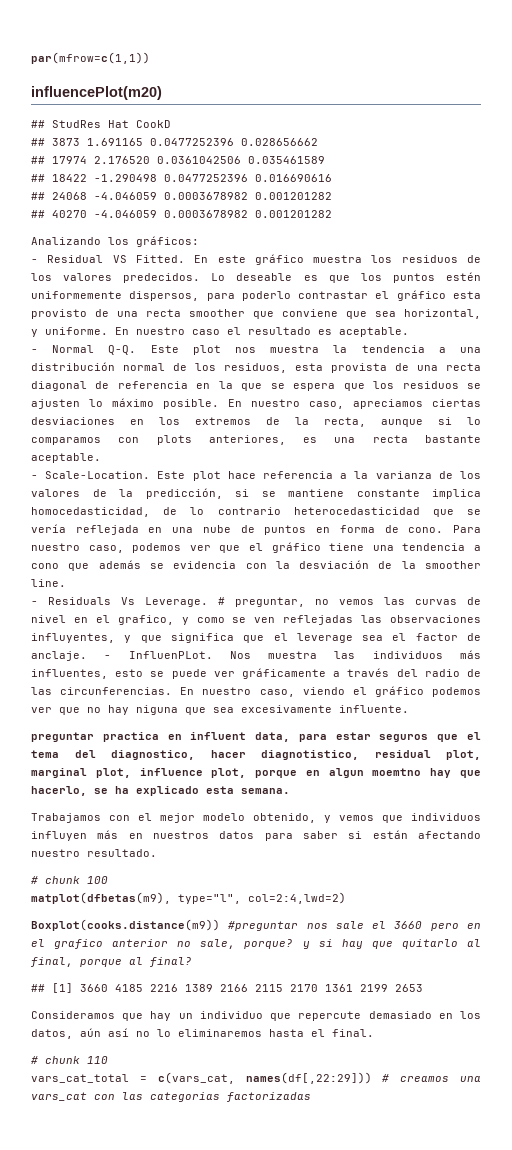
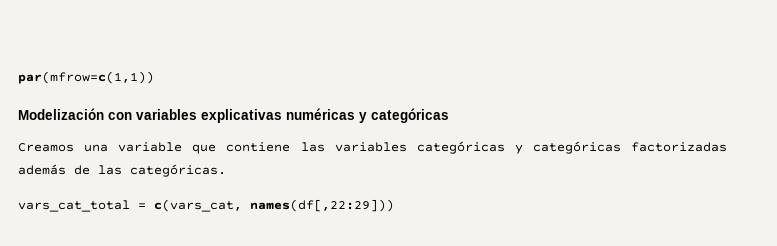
- influencePlot(m20)
- ## StudRes Hat CookD
- ## 3873 1.691165 0.0477252396 0.028656662
- ## 17974 2.176520 0.0361042506 0.035461589
- ## 18422 -1.290498 0.0477252396 0.016690616
- ## 24068 -4.046059 0.0003678982 0.001201282
- ## 40270 -4.046059 0.0003678982 0.001201282
- Analizando los gráficos:
- - Residual VS Fitted. En este gráfico muestra los residuos de los valores predecidos. Lo deseable es que los puntos estén uniformemente dispersos, para poderlo contrastar el gráfico esta provisto de una recta smoother que conviene que sea horizontal, y uniforme. En nuestro caso el resultado es aceptable.
- - Normal Q-Q. Este plot nos muestra la tendencia a una distribución normal de los residuos, esta provista de una recta diagonal de referencia en la que se espera que los residuos se ajusten lo máximo posible. En nuestro caso, apreciamos ciertas desviaciones en los extremos de la recta, aunque si lo comparamos con plots anteriores, es una recta bastante aceptable.
- - Scale-Location. Este plot hace referencia a la varianza de los valores de la predicción, si se mantiene constante implica homocedasticidad, de lo contrario heterocedasticidad que se vería reflejada en una nube de puntos en forma de cono. Para nuestro caso, podemos ver que el gráfico tiene una tendencia a cono que además se evidencia con la desviación de la smoother line.
- - Residuals Vs Leverage. # preguntar, no vemos las curvas de nivel en el grafico, y como se ven reflejadas las observaciones influyentes, y que significa que el leverage sea el factor de anclaje. - InfluenPLot. Nos muestra las individuos más influentes, esto se puede ver gráficamente a través del radio de las circunferencias. En nuestro caso, viendo el gráfico podemos ver que no hay niguna que sea excesivamente influente.
- preguntar practica en influent data, para estar seguros que el tema del diagnostico, hacer diagnotistico, residual plot, marginal plot, influence plot, porque en algun moemtno hay que hacerlo, se ha explicado esta semana.
- Trabajamos con el mejor modelo obtenido, y vemos que individuos influyen más en nuestros datos para saber si están afectando nuestro resultado.
- # chunk 100
- matplot(dfbetas(m9), type="l", col=2:4,lwd=2)
- Boxplot(cooks.distance(m9)) #preguntar nos sale el 3660 pero en el grafico anterior no sale, porque? y si hay que quitarlo al final, porque al final?
- ## [1] 3660 4185 2216 1389 2166 2115 2170 1361 2199 2653
- Consideramos que hay un individuo que repercute demasiado en los datos, aún así no lo eliminaremos hasta el final.
- # chunk 110
- vars_cat_total = c(vars_cat, names(df[,22:29])) # creamos una vars_cat con las categorias factorizadas
+ Modelización con variables explicativas numéricas y categóricas
+ Creamos una variable que contiene las variables categóricas y categóricas factorizadas además de las categóricas.
+ vars_cat_total = c(vars_cat, names(df[,22:29]))

